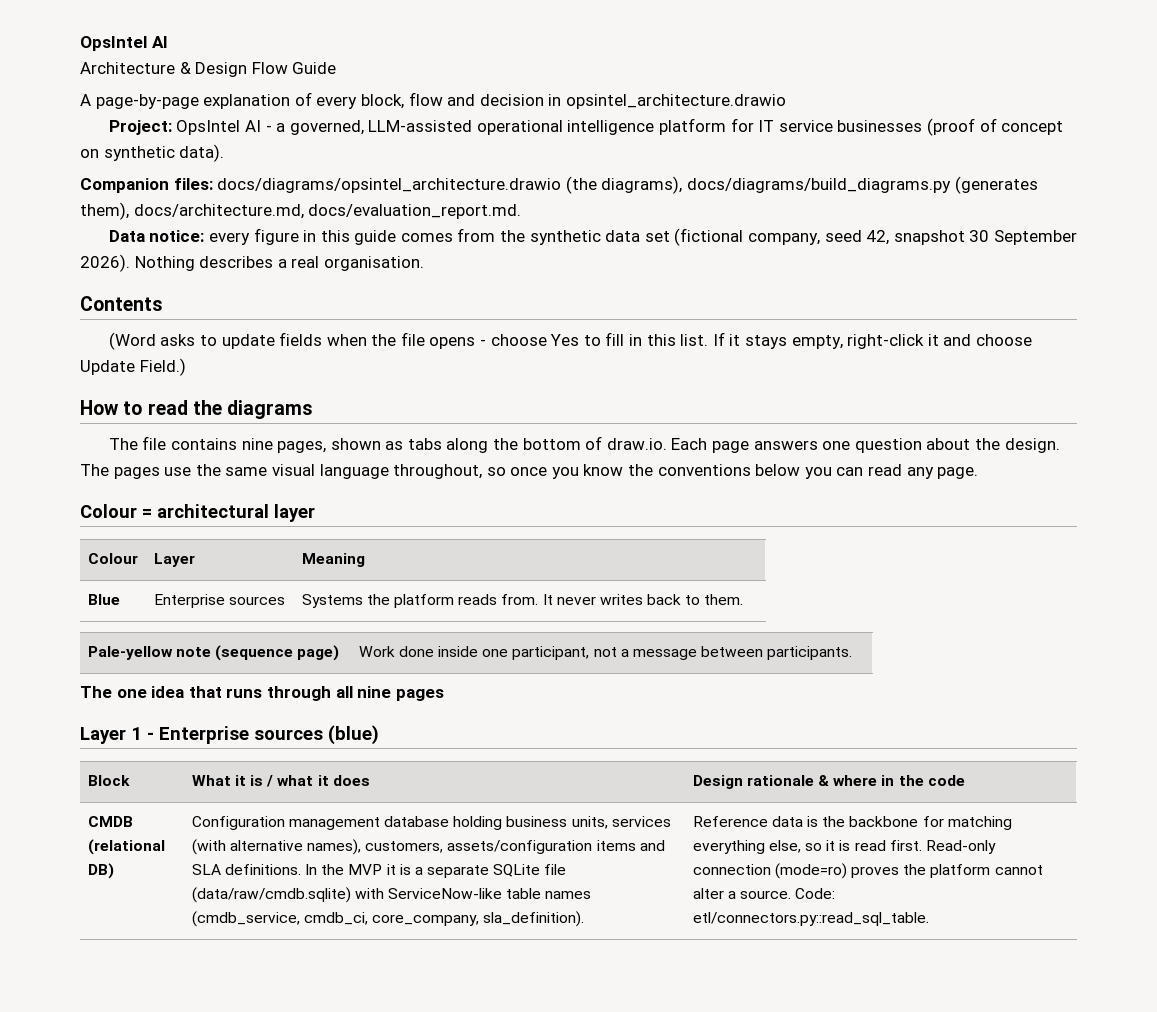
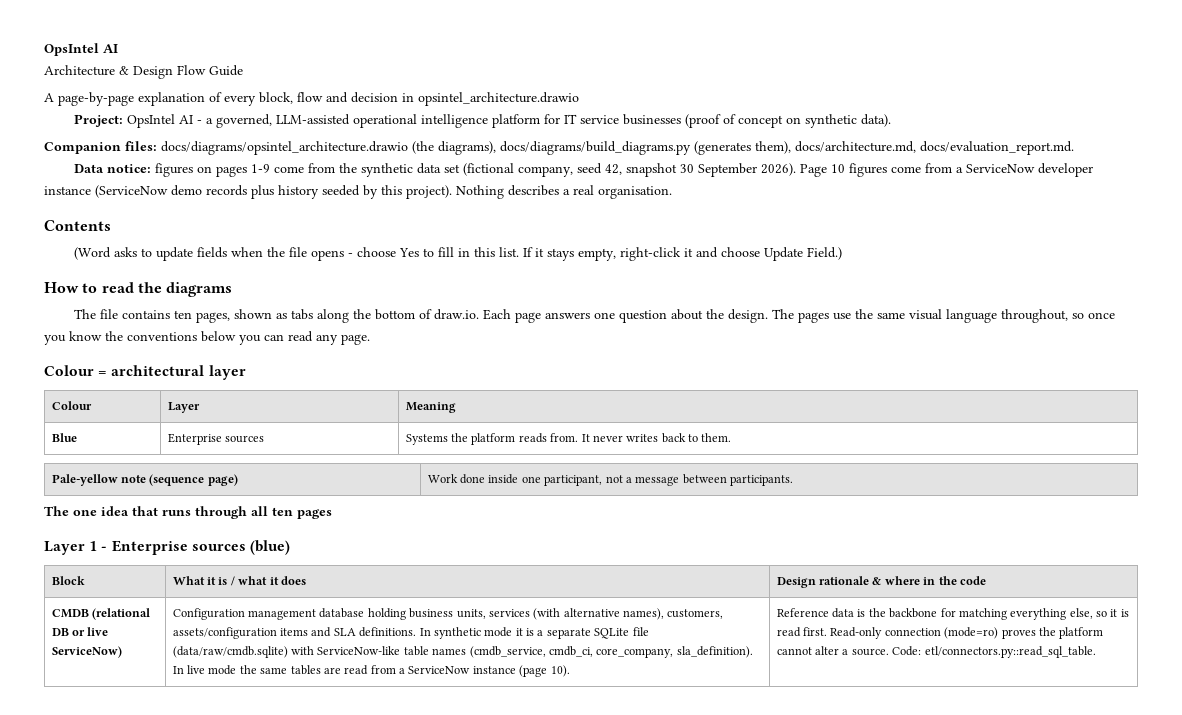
- Data notice: every figure in this guide comes from the synthetic data set (fictional company, seed 42, snapshot 30 September 2026).
+ Data notice: figures on pages 1-9 come from the synthetic data set (fictional company, seed 42, snapshot 30 September 2026).
+ Page 10 figures come from a ServiceNow developer instance (ServiceNow demo records plus history seeded by this project).
- The file contains nine pages, shown as tabs along the bottom of draw.io. Each page answers one question about the design.
+ The file contains ten pages, shown as tabs along the bottom of draw.io. Each page answers one question about the design.
- The one idea that runs through all nine pages
+ The one idea that runs through all ten pages
- CMDB (relational DB)
+ CMDB (relational DB or live ServiceNow)
- In the MVP it is a separate SQLite file (data/raw/cmdb.sqlite) with ServiceNow-like table names (cmdb_service, cmdb_ci, core_company, sla_definition).
+ In synthetic mode it is a separate SQLite file (data/raw/cmdb.sqlite) with ServiceNow-like table names (cmdb_service, cmdb_ci, core_company, sla_definition). In live mode the same tables are read from a ServiceNow instance (page 10).

